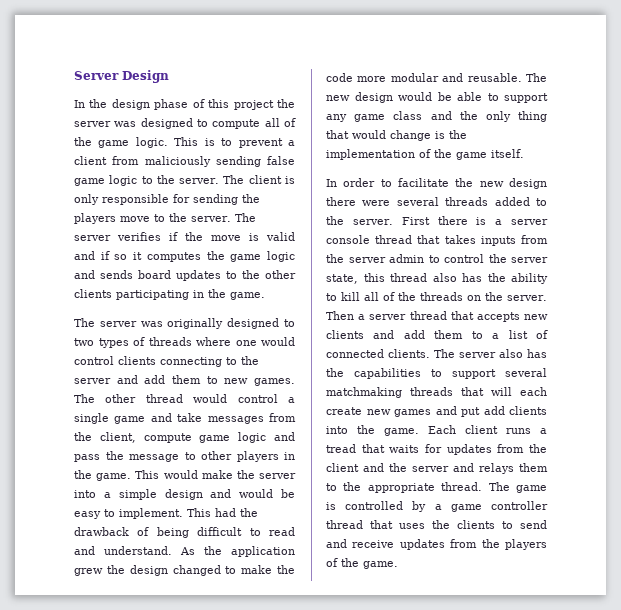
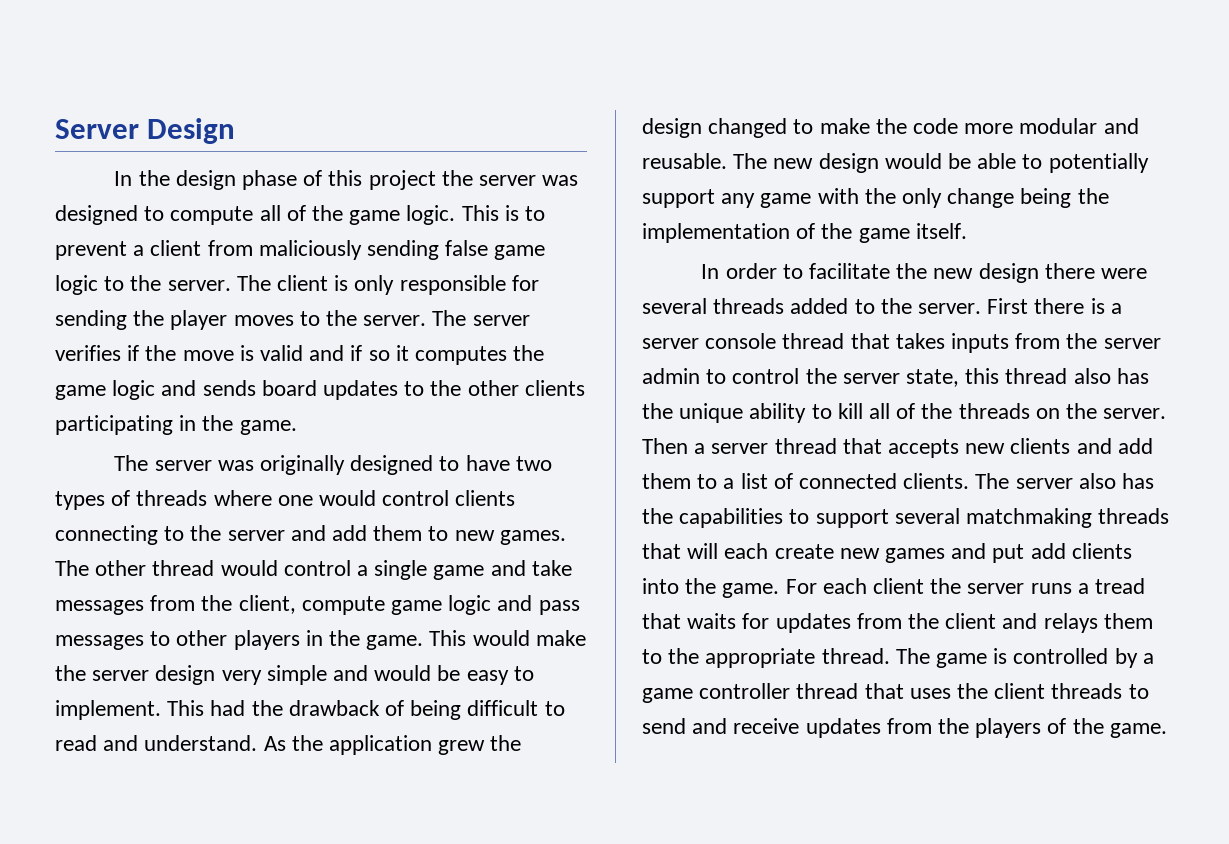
- The client is only responsible for sending the players move to the server.
+ The client is only responsible for sending the player moves to the server.
- The server was originally designed to two types of threads where one would control clients connecting to the server and add them to new games.
+ The server was originally designed to have two types of threads where one would control clients connecting to the server and add them to new games.
- The other thread would control a single game and take messages from the client, compute game logic and pass the message to other players in the game.
+ The other thread would control a single game and take messages from the client, compute game logic and pass messages to other players in the game.
- This would make the server into a simple design and would be easy to implement.
+ This would make the server design very simple and would be easy to implement.
- The new design would be able to support any game class and the only thing that would change is the implementation of the game itself.
+ The new design would be able to potentially support any game with the only change being the implementation of the game itself.
- First there is a server console thread that takes inputs from the server admin to control the server state, this thread also has the ability to kill all of the threads on the server.
+ First there is a server console thread that takes inputs from the server admin to control the server state, this thread also has the unique ability to kill all of the threads on the server.
- Each client runs a tread that waits for updates from the client and the server and relays them to the appropriate thread.
+ For each client the server runs a tread that waits for updates from the client and relays them to the appropriate thread.
- The game is controlled by a game controller thread that uses the clients to send and receive updates from the players of the game.
+ The game is controlled by a game controller thread that uses the client threads to send and receive updates from the players of the game.

